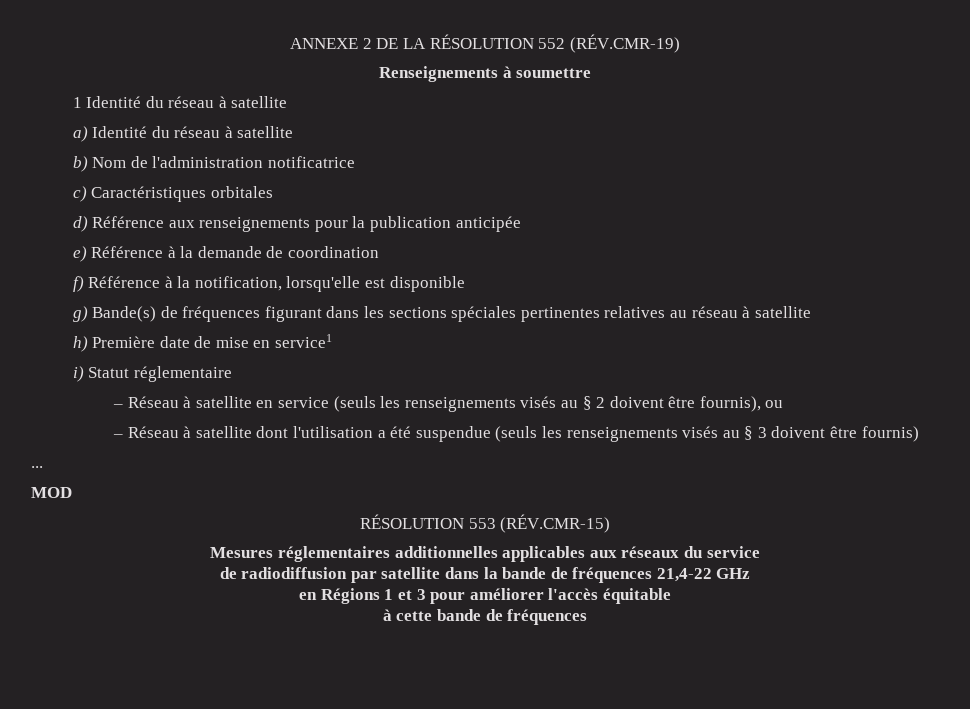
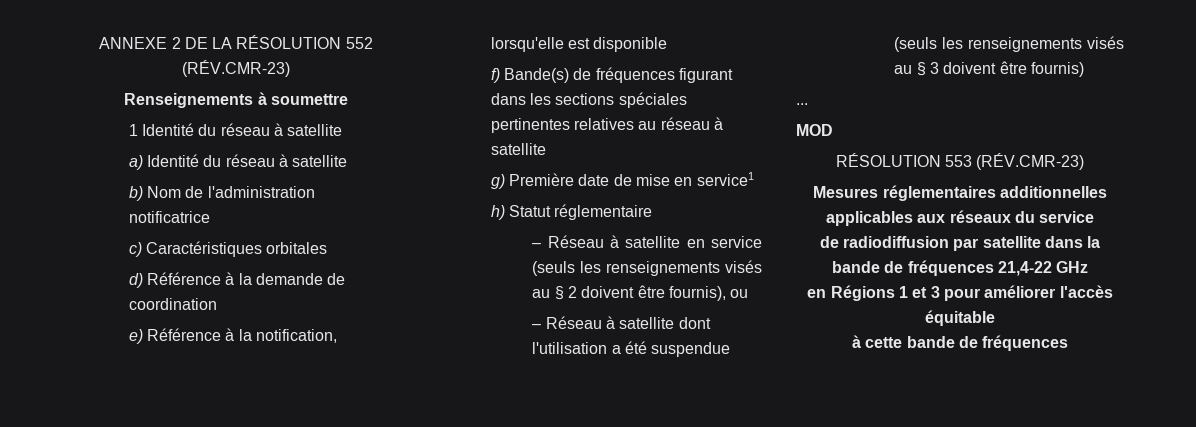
- ANNEXE 2 DE LA RÉSOLUTION 552 (RÉV.CMR-19)
+ ANNEXE 2 DE LA RÉSOLUTION 552 (RÉV.CMR-23)
- d) Référence aux renseignements pour la publication anticipée
- e) Référence à la demande de coordination
+ d) Référence à la demande de coordination
- f) Référence à la notification, lorsqu'elle est disponible
+ e) Référence à la notification, lorsqu'elle est disponible
- g) Bande(s) de fréquences figurant dans les sections spéciales pertinentes relatives au réseau à satellite
+ f) Bande(s) de fréquences figurant dans les sections spéciales pertinentes relatives au réseau à satellite
- h) Première date de mise en service1
+ g) Première date de mise en service1
- i) Statut réglementaire
+ h) Statut réglementaire
- RÉSOLUTION 553 (RÉV.CMR-15)
+ RÉSOLUTION 553 (RÉV.CMR-23)

